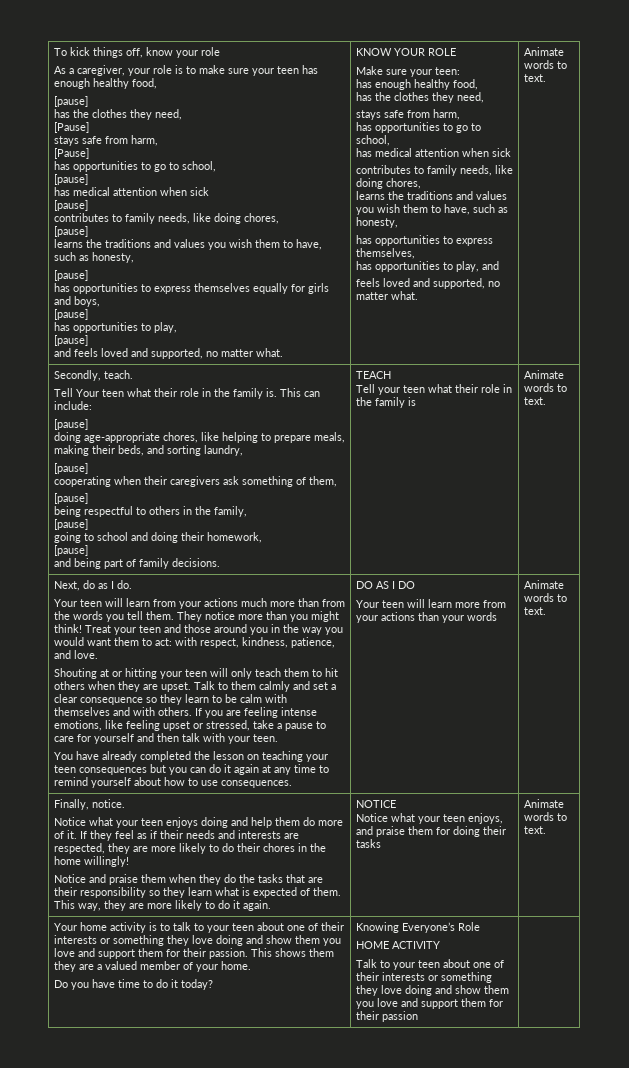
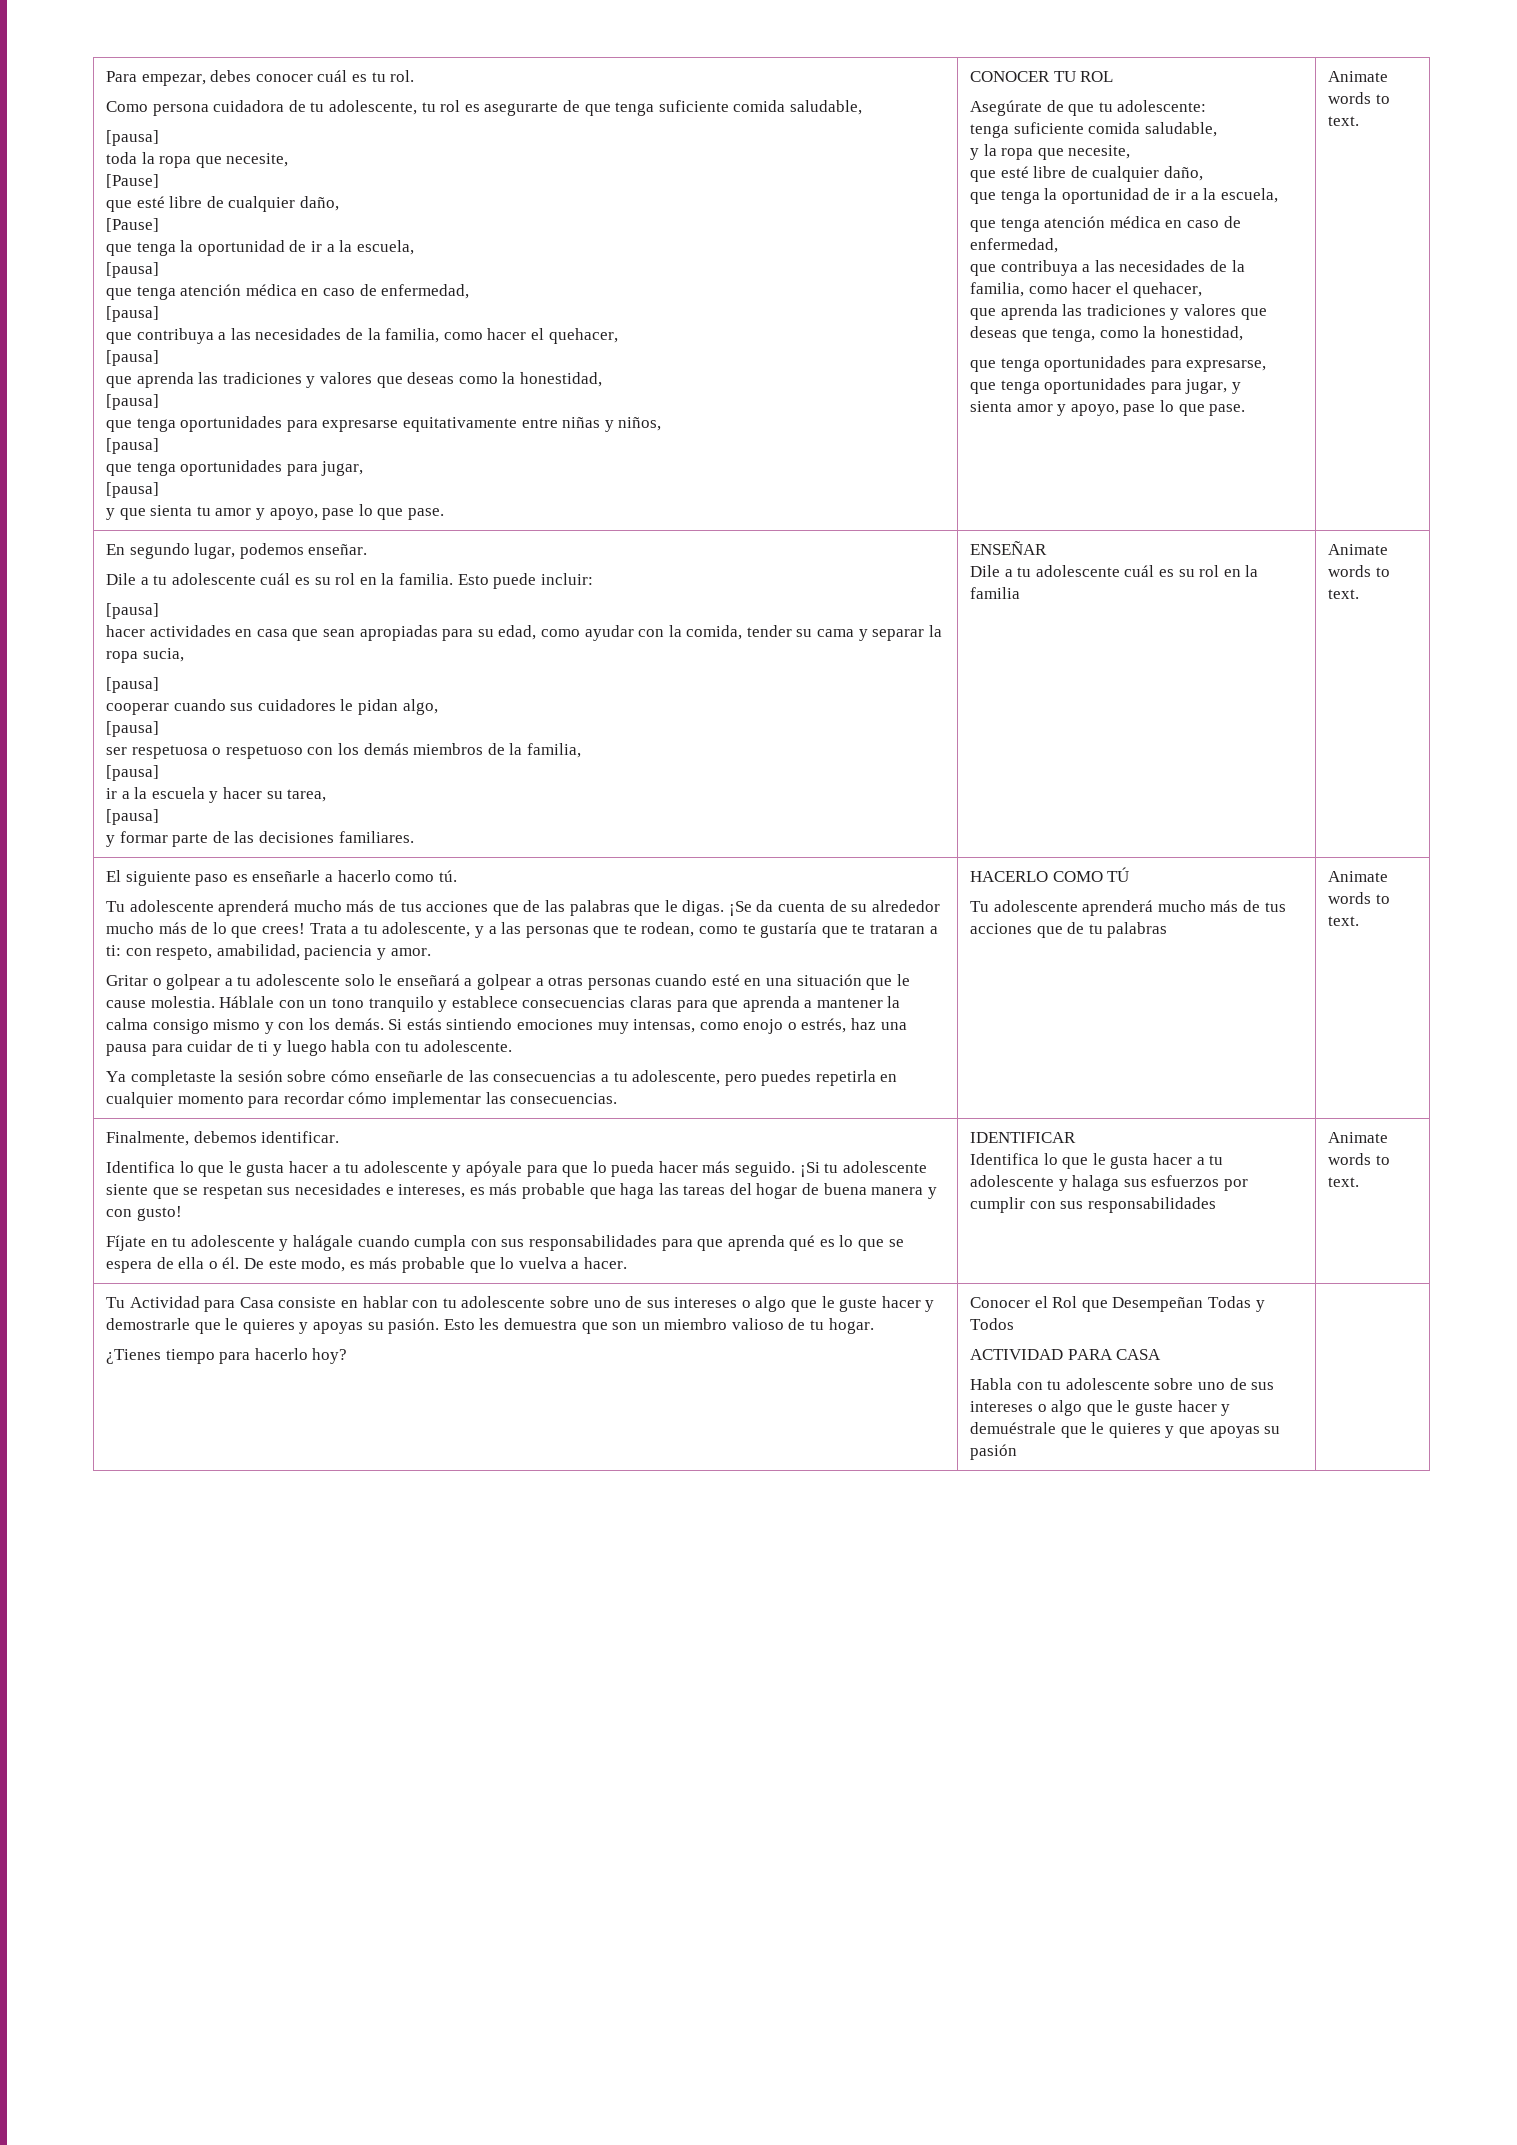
- To kick things off, know your role
- As a caregiver, your role is to make sure your teen has enough healthy food,
- [pause]
- has the clothes they need,
+ Para empezar, debes conocer cuál es tu rol.
+ Como persona cuidadora de tu adolescente, tu rol es asegurarte de que tenga suficiente comida saludable,
+ [pausa]
+ toda la ropa que necesite,
  [Pause]
- stays safe from harm,
+ que esté libre de cualquier daño,
  [Pause]
- has opportunities to go to school,
- [pause]
- has medical attention when sick
- [pause]
- contributes to family needs, like doing chores,
- [pause]
- learns the traditions and values you wish them to have, such as honesty,
- [pause]
- has opportunities to express themselves equally for girls and boys,
- [pause]
- has opportunities to play,
- [pause]
- and feels loved and supported, no matter what. | KNOW YOUR ROLE
- Make sure your teen:
- has enough healthy food,
- has the clothes they need,
- stays safe from harm,
- has opportunities to go to school,
- has medical attention when sick
- contributes to family needs, like doing chores,
- learns the traditions and values you wish them to have, such as honesty,
- has opportunities to express themselves,
- has opportunities to play, and
- feels loved and supported, no matter what. | Animate words to text.
- Secondly, teach.
- Tell Your teen what their role in the family is. This can include:
- [pause]
- doing age-appropriate chores, like helping to prepare meals, making their beds, and sorting laundry,
- [pause]
- cooperating when their caregivers ask something of them,
- [pause]
- being respectful to others in the family,
- [pause]
- going to school and doing their homework,
- [pause]
- and being part of family decisions. | TEACH
- Tell your teen what their role in the family is | Animate words to text.
- Next, do as I do.
- Your teen will learn from your actions much more than from the words you tell them. They notice more than you might think! Treat your teen and those around you in the way you would want them to act: with respect, kindness, patience, and love.
- Shouting at or hitting your teen will only teach them to hit others when they are upset. Talk to them calmly and set a clear consequence so they learn to be calm with themselves and with others. If you are feeling intense emotions, like feeling upset or stressed, take a pause to care for yourself and then talk with your teen.
- You have already completed the lesson on teaching your teen consequences but you can do it again at any time to remind yourself about how to use consequences. | DO AS I DO
- Your teen will learn more from your actions than your words | Animate words to text.
- Finally, notice.
- Notice what your teen enjoys doing and help them do more of it. If they feel as if their needs and interests are respected, they are more likely to do their chores in the home willingly!
- Notice and praise them when they do the tasks that are their responsibility so they learn what is expected of them. This way, they are more likely to do it again. | NOTICE
- Notice what your teen enjoys, and praise them for doing their tasks | Animate words to text.
- Your home activity is to talk to your teen about one of their interests or something they love doing and show them you love and support them for their passion. This shows them they are a valued member of your home.
- Do you have time to do it today? | Knowing Everyone’s Role
- HOME ACTIVITY
- Talk to your teen about one of their interests or something they love doing and show them you love and support them for their passion
+ que tenga la oportunidad de ir a la escuela,
+ [pausa]
+ que tenga atención médica en caso de enfermedad,
+ [pausa]
+ que contribuya a las necesidades de la familia, como hacer el quehacer,
+ [pausa]
+ que aprenda las tradiciones y valores que deseas como la honestidad,
+ [pausa]
+ que tenga oportunidades para expresarse equitativamente entre niñas y niños,
+ [pausa]
+ que tenga oportunidades para jugar,
+ [pausa]
+ y que sienta tu amor y apoyo, pase lo que pase. | CONOCER TU ROL
+ Asegúrate de que tu adolescente:
+ tenga suficiente comida saludable,
+ y la ropa que necesite,
+ que esté libre de cualquier daño,
+ que tenga la oportunidad de ir a la escuela,
+ que tenga atención médica en caso de enfermedad,
+ que contribuya a las necesidades de la familia, como hacer el quehacer,
+ que aprenda las tradiciones y valores que deseas que tenga, como la honestidad,
+ que tenga oportunidades para expresarse,
+ que tenga oportunidades para jugar, y
+ sienta amor y apoyo, pase lo que pase. | Animate words to text.
+ En segundo lugar, podemos enseñar.
+ Dile a tu adolescente cuál es su rol en la familia. Esto puede incluir:
+ [pausa]
+ hacer actividades en casa que sean apropiadas para su edad, como ayudar con la comida, tender su cama y separar la ropa sucia,
+ [pausa]
+ cooperar cuando sus cuidadores le pidan algo,
+ [pausa]
+ ser respetuosa o respetuoso con los demás miembros de la familia,
+ [pausa]
+ ir a la escuela y hacer su tarea,
+ [pausa]
+ y formar parte de las decisiones familiares. | ENSEÑAR
+ Dile a tu adolescente cuál es su rol en la familia | Animate words to text.
+ El siguiente paso es enseñarle a hacerlo como tú.
+ Tu adolescente aprenderá mucho más de tus acciones que de las palabras que le digas. ¡Se da cuenta de su alrededor mucho más de lo que crees! Trata a tu adolescente, y a las personas que te rodean, como te gustaría que te trataran a ti: con respeto, amabilidad, paciencia y amor.
+ Gritar o golpear a tu adolescente solo le enseñará a golpear a otras personas cuando esté en una situación que le cause molestia. Háblale con un tono tranquilo y establece consecuencias claras para que aprenda a mantener la calma consigo mismo y con los demás. Si estás sintiendo emociones muy intensas, como enojo o estrés, haz una pausa para cuidar de ti y luego habla con tu adolescente.
+ Ya completaste la sesión sobre cómo enseñarle de las consecuencias a tu adolescente, pero puedes repetirla en cualquier momento para recordar cómo implementar las consecuencias. | HACERLO COMO TÚ
+ Tu adolescente aprenderá mucho más de tus acciones que de tu palabras | Animate words to text.
+ Finalmente, debemos identificar.
+ Identifica lo que le gusta hacer a tu adolescente y apóyale para que lo pueda hacer más seguido. ¡Si tu adolescente siente que se respetan sus necesidades e intereses, es más probable que haga las tareas del hogar de buena manera y con gusto!
+ Fíjate en tu adolescente y halágale cuando cumpla con sus responsabilidades para que aprenda qué es lo que se espera de ella o él. De este modo, es más probable que lo vuelva a hacer. | IDENTIFICAR
+ Identifica lo que le gusta hacer a tu adolescente y halaga sus esfuerzos por cumplir con sus responsabilidades | Animate words to text.
+ Tu Actividad para Casa consiste en hablar con tu adolescente sobre uno de sus intereses o algo que le guste hacer y demostrarle que le quieres y apoyas su pasión. Esto les demuestra que son un miembro valioso de tu hogar.
+ ¿Tienes tiempo para hacerlo hoy? | Conocer el Rol que Desempeñan Todas y Todos
+ ACTIVIDAD PARA CASA
+ Habla con tu adolescente sobre uno de sus intereses o algo que le guste hacer y demuéstrale que le quieres y que apoyas su pasión

